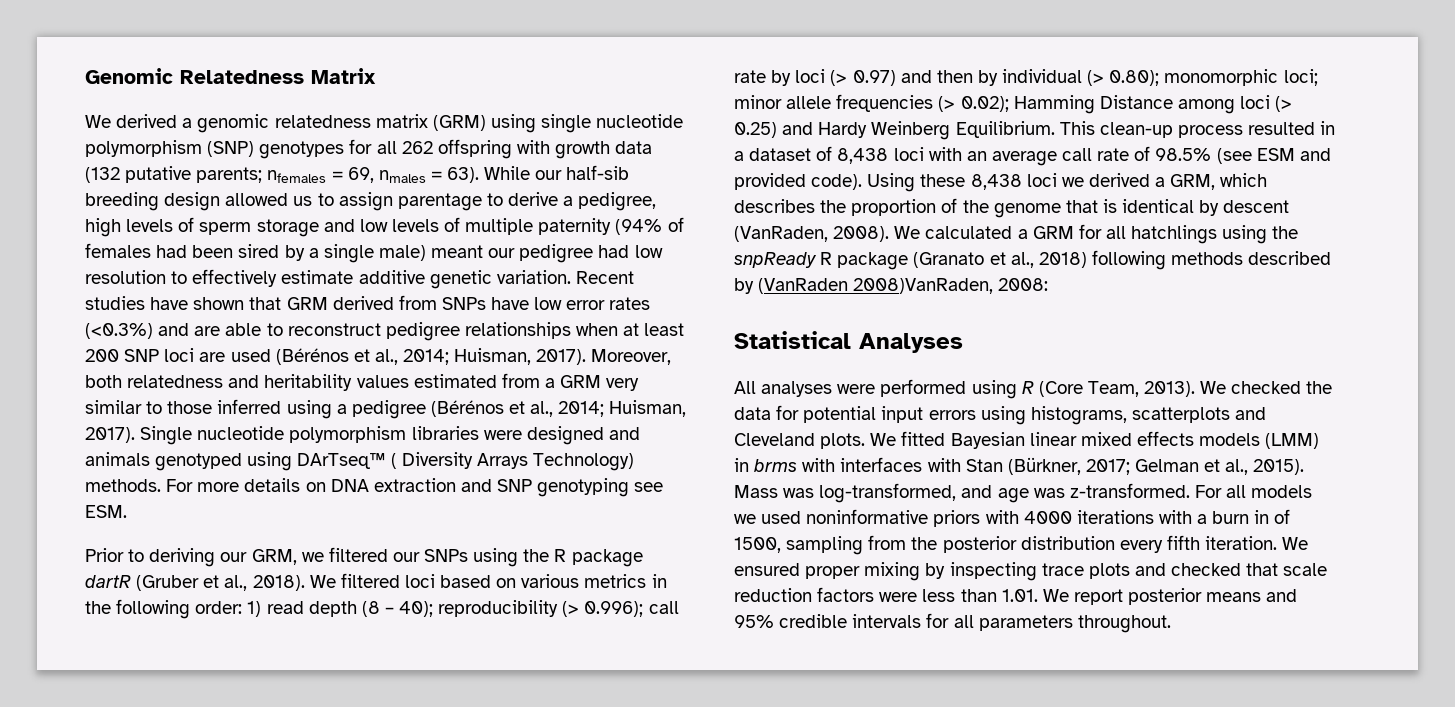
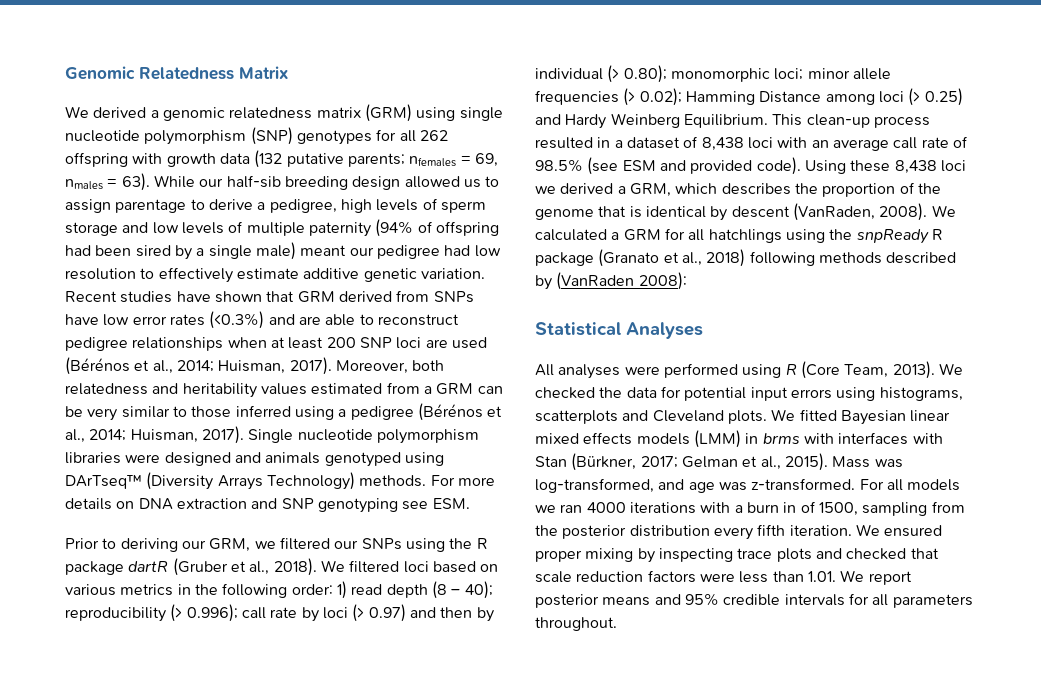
- While our half-sib breeding design allowed us to assign parentage to derive a pedigree, high levels of sperm storage and low levels of multiple paternity (94% of females had been sired by a single male) meant our pedigree had low resolution to effectively estimate additive genetic variation.
+ While our half-sib breeding design allowed us to assign parentage to derive a pedigree, high levels of sperm storage and low levels of multiple paternity (94% of offspring had been sired by a single male) meant our pedigree had low resolution to effectively estimate additive genetic variation.
- Moreover, both relatedness and heritability values estimated from a GRM very similar to those inferred using a pedigree (Bérénos et al., 2014; Huisman, 2017).
+ Moreover, both relatedness and heritability values estimated from a GRM can be very similar to those inferred using a pedigree (Bérénos et al., 2014; Huisman, 2017).
- Single nucleotide polymorphism libraries were designed and animals genotyped using DArTseq™ ( Diversity Arrays Technology) methods.
+ Single nucleotide polymorphism libraries were designed and animals genotyped using DArTseq™ (Diversity Arrays Technology) methods.
- We calculated a GRM for all hatchlings using the snpReady R package (Granato et al., 2018) following methods described by (VanRaden 2008)VanRaden, 2008:
+ We calculated a GRM for all hatchlings using the snpReady R package (Granato et al., 2018) following methods described by (VanRaden 2008):
- For all models we used noninformative priors with 4000 iterations with a burn in of 1500, sampling from the posterior distribution every fifth iteration.
+ For all models we ran 4000 iterations with a burn in of 1500, sampling from the posterior distribution every fifth iteration.

